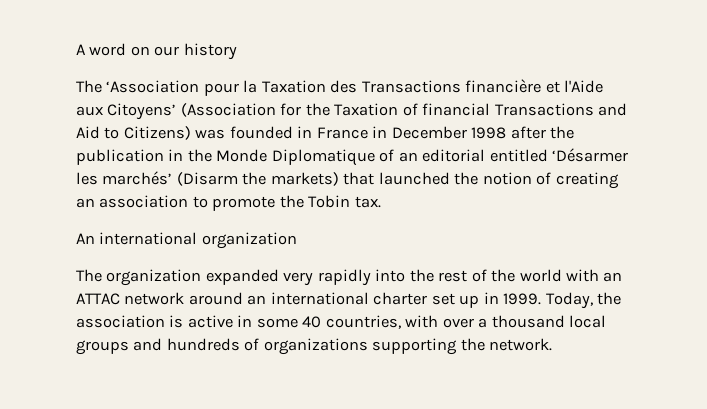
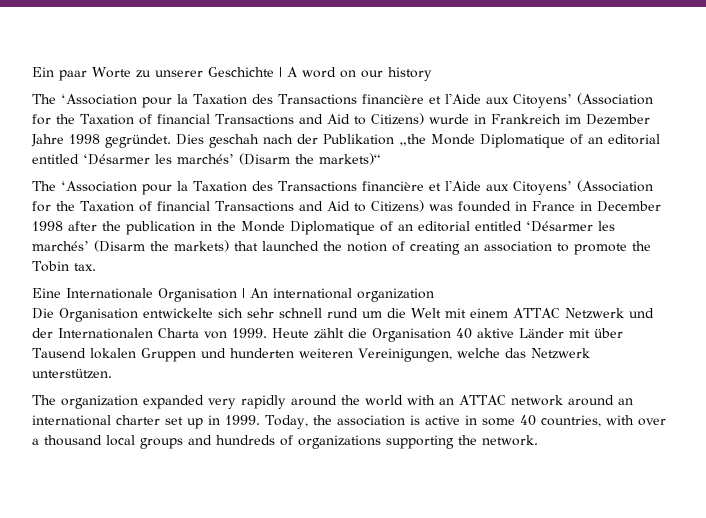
- A word on our history
+ Ein paar Worte zu unserer Geschichte | A word on our history
+ The ‘Association pour la Taxation des Transactions financière et l'Aide aux Citoyens’ (Association for the Taxation of financial Transactions and Aid to Citizens) wurde in Frankreich im Dezember Jahre 1998 gegründet. Dies geschah nach der Publikation „the Monde Diplomatique of an editorial entitled ‘Désarmer les marchés’ (Disarm the markets)“
- An international organization
+ Eine Internationale Organisation | An international organization
+ Die Organisation entwickelte sich sehr schnell rund um die Welt mit einem ATTAC Netzwerk und der Internationalen Charta von 1999. Heute zählt die Organisation 40 aktive Länder mit über Tausend lokalen Gruppen und hunderten weiteren Vereinigungen, welche das Netzwerk unterstützen.
- The organization expanded very rapidly into the rest of the world with an ATTAC network around an international charter set up in 1999.
+ The organization expanded very rapidly around the world with an ATTAC network around an international charter set up in 1999.

